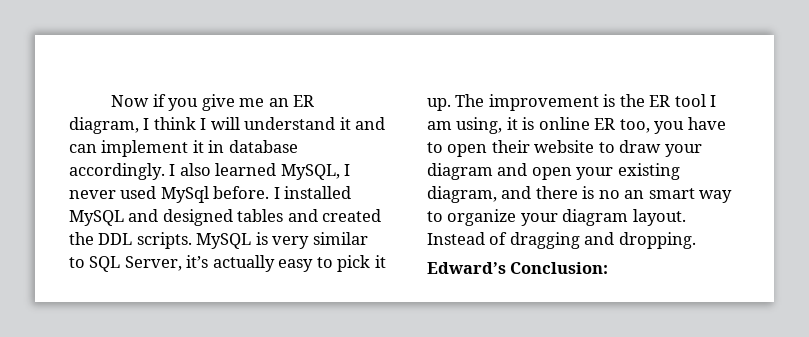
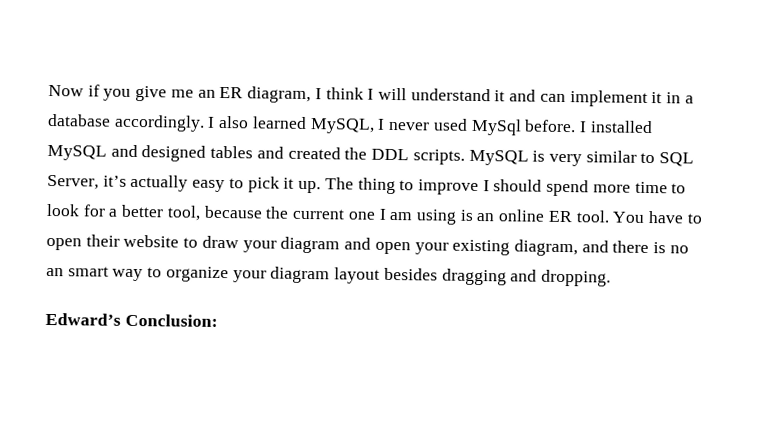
- Now if you give me an ER diagram, I think I will understand it and can implement it in database accordingly.
+ Now if you give me an ER diagram, I think I will understand it and can implement it in a database accordingly.
- The improvement is the ER tool I am using, it is online ER too, you have to open their website to draw your diagram and open your existing diagram, and there is no an smart way to organize your diagram layout. Instead of dragging and dropping.
+ The thing to improve I should spend more time to look for a better tool, because the current one I am using is an online ER tool. You have to open their website to draw your diagram and open your existing diagram, and there is no an smart way to organize your diagram layout besides dragging and dropping.

